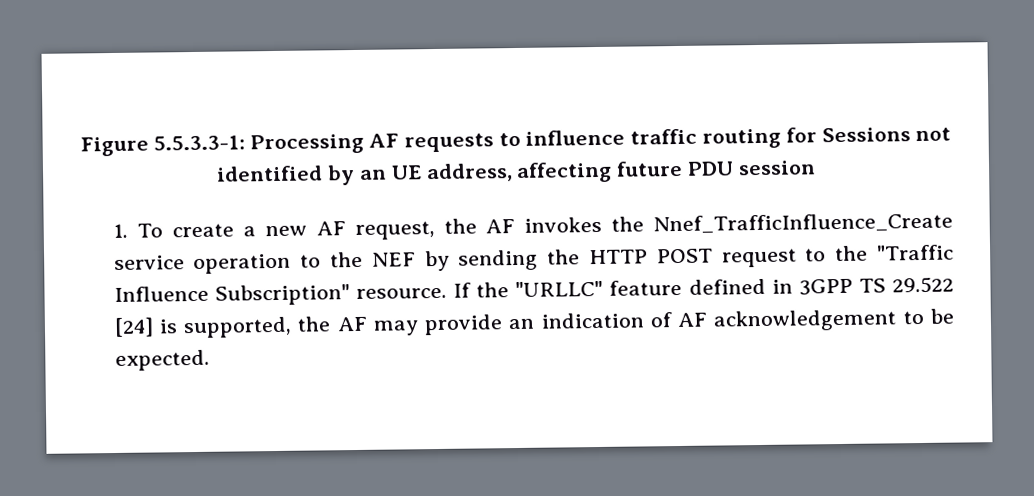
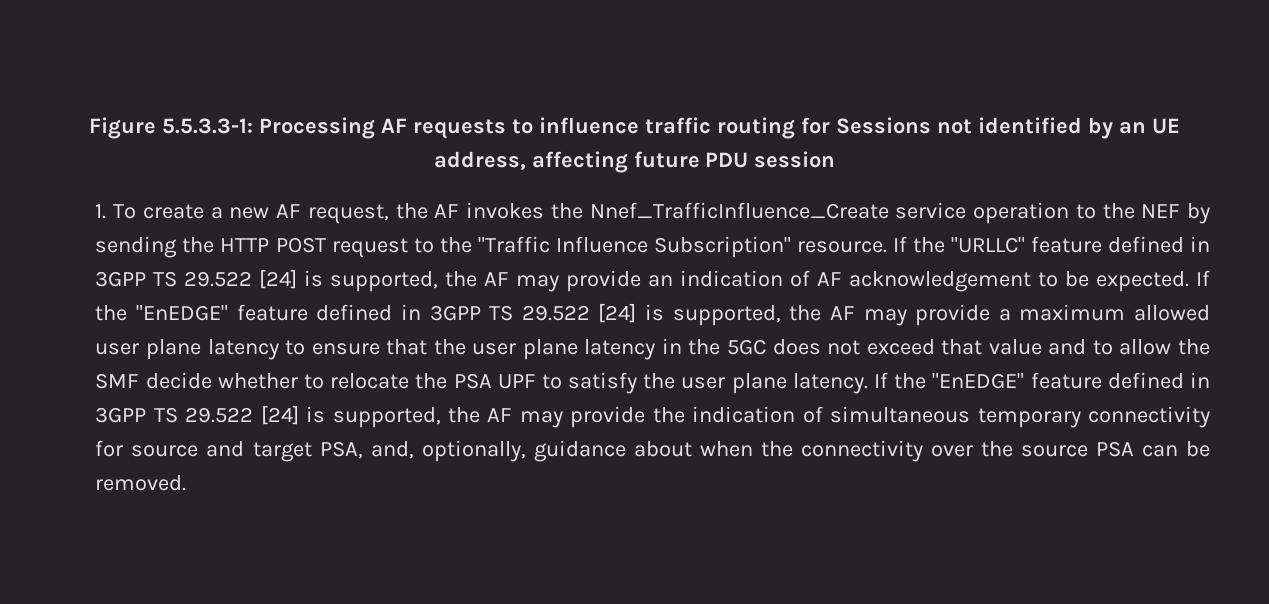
+ If the "EnEDGE" feature defined in 3GPP TS 29.522 [24] is supported, the AF may provide a maximum allowed user plane latency to ensure that the user plane latency in the 5GC does not exceed that value and to allow the SMF decide whether to relocate the PSA UPF to satisfy the user plane latency. If the "EnEDGE" feature defined in 3GPP TS 29.522 [24] is supported, the AF may provide the indication of simultaneous temporary connectivity for source and target PSA, and, optionally, guidance about when the connectivity over the source PSA can be removed.

